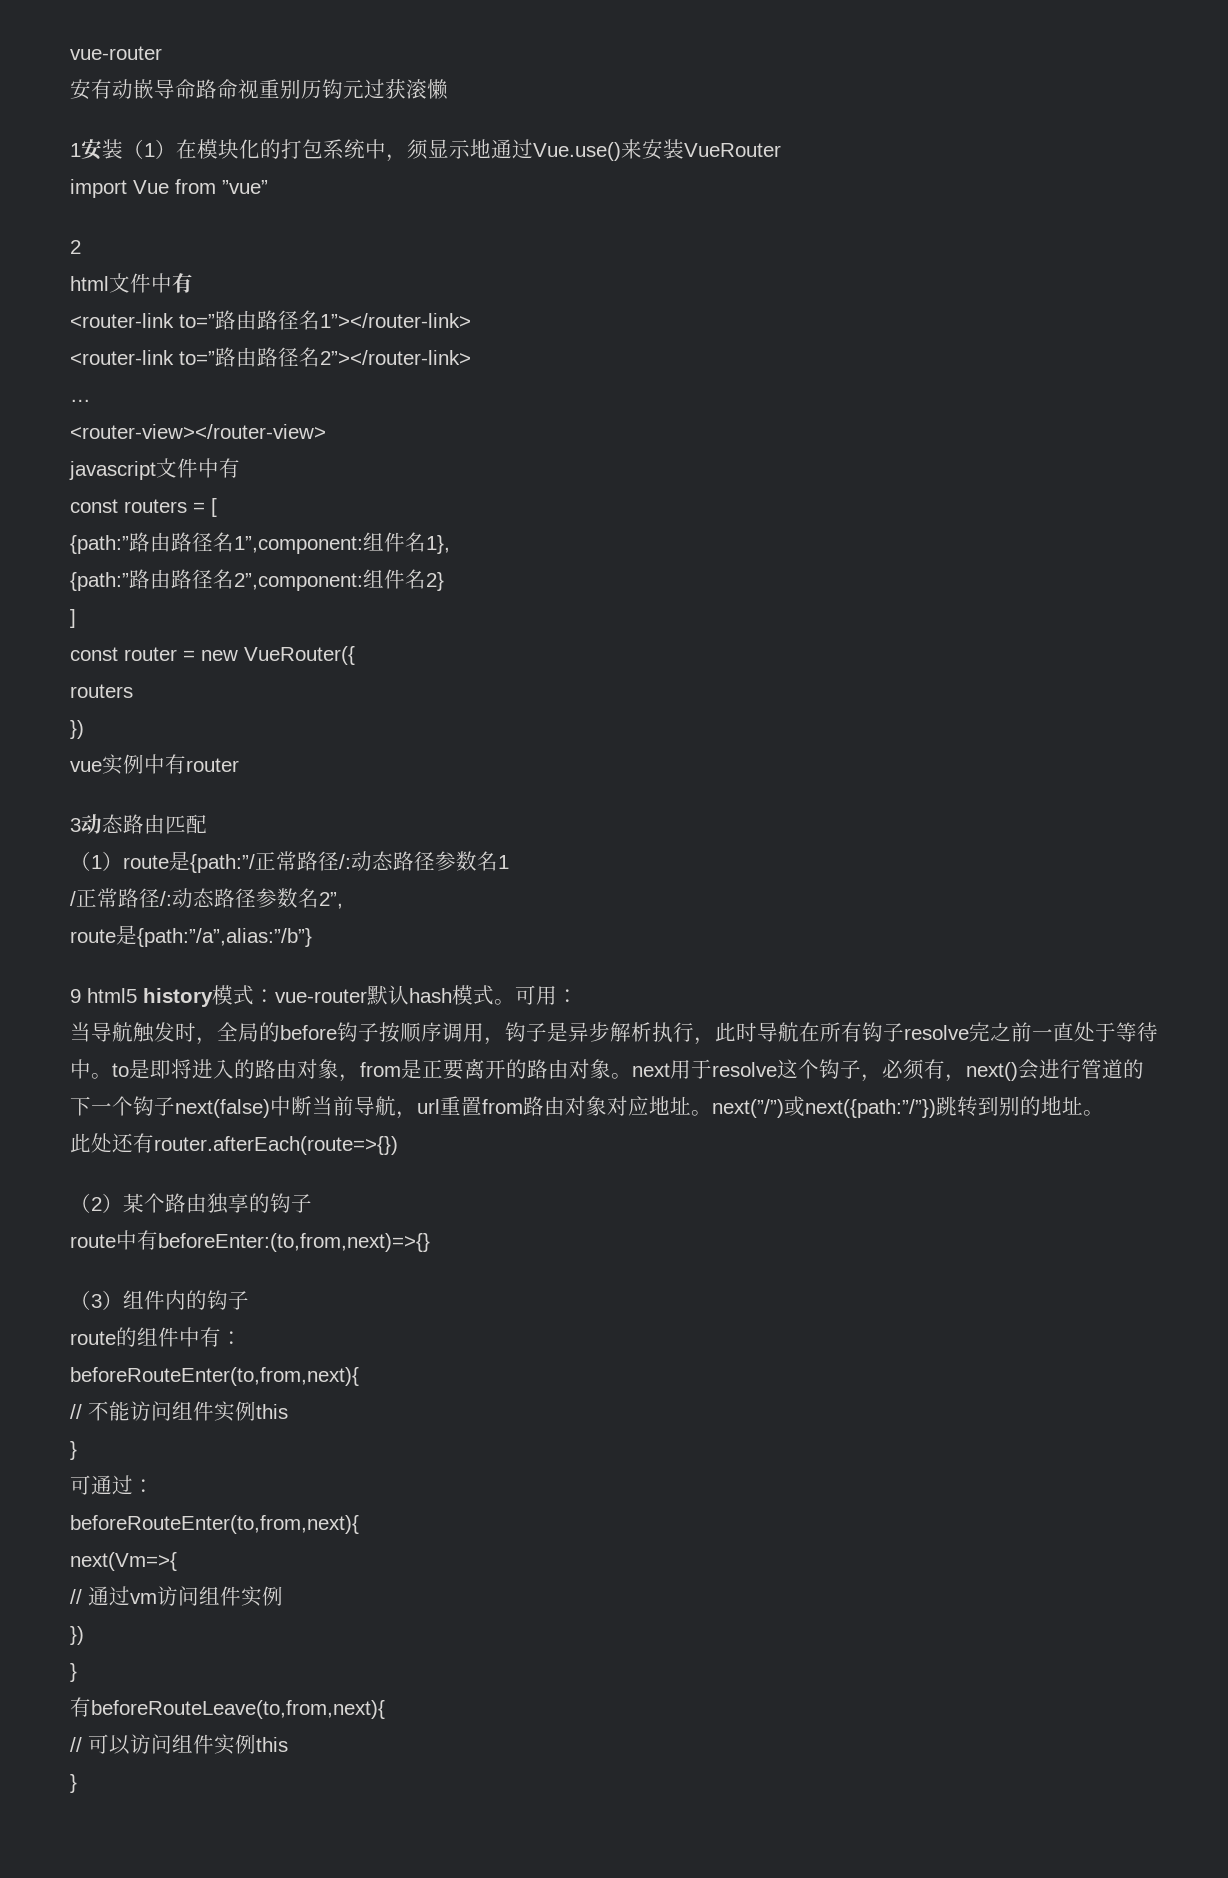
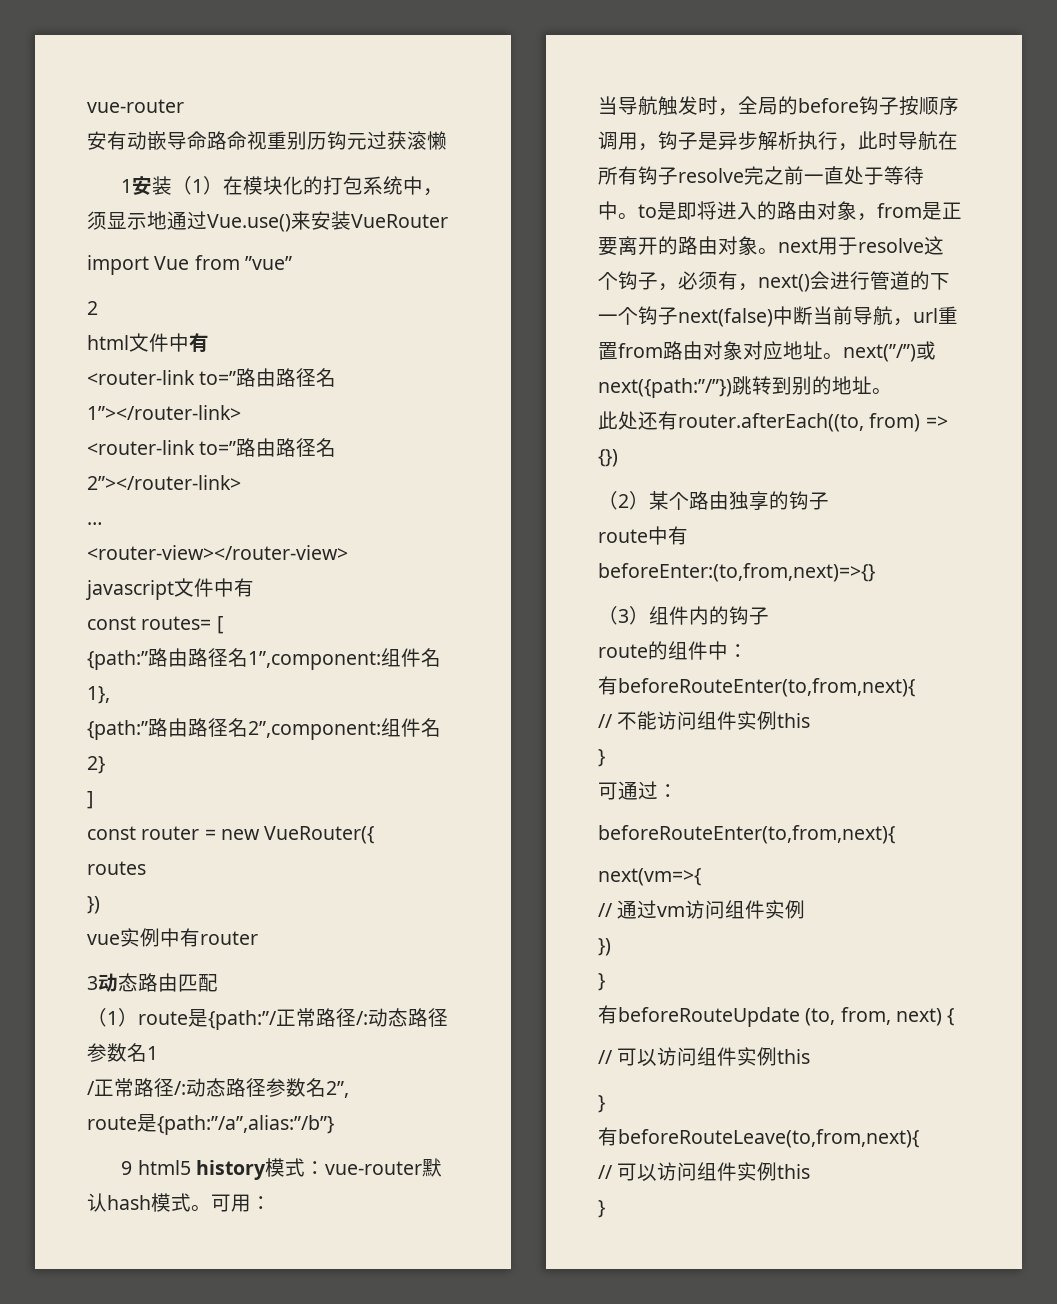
- const routers = [
+ const routes= [
  const router = new VueRouter({
- routers
+ routes
- 此处还有router.afterEach(route=>{})
+ 此处还有router.afterEach((to, from) => {})
- route的组件中有：
- beforeRouteEnter(to,from,next){
+ route的组件中：
+ 有beforeRouteEnter(to,from,next){
- next(Vm=>{
+ next(vm=>{
+ 有beforeRouteUpdate (to, from, next) {
+ // 可以访问组件实例this
+ }

